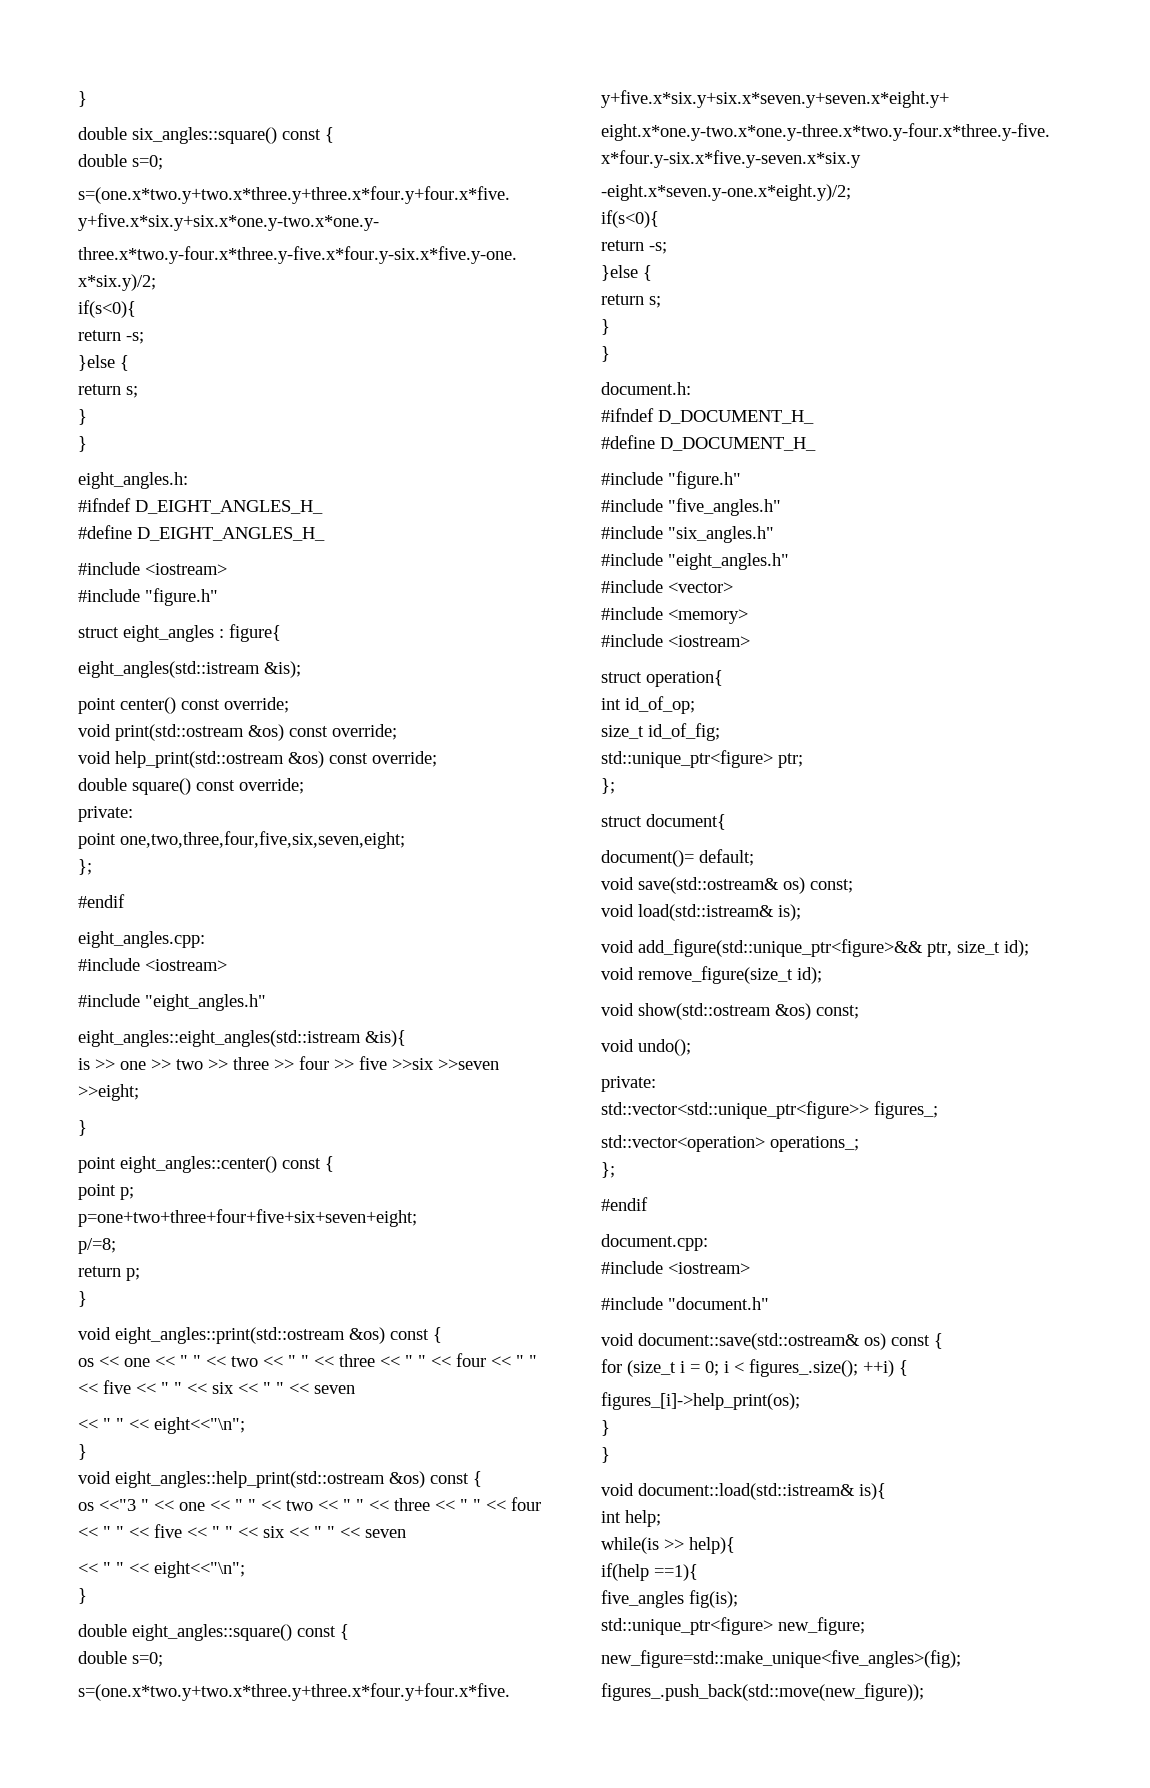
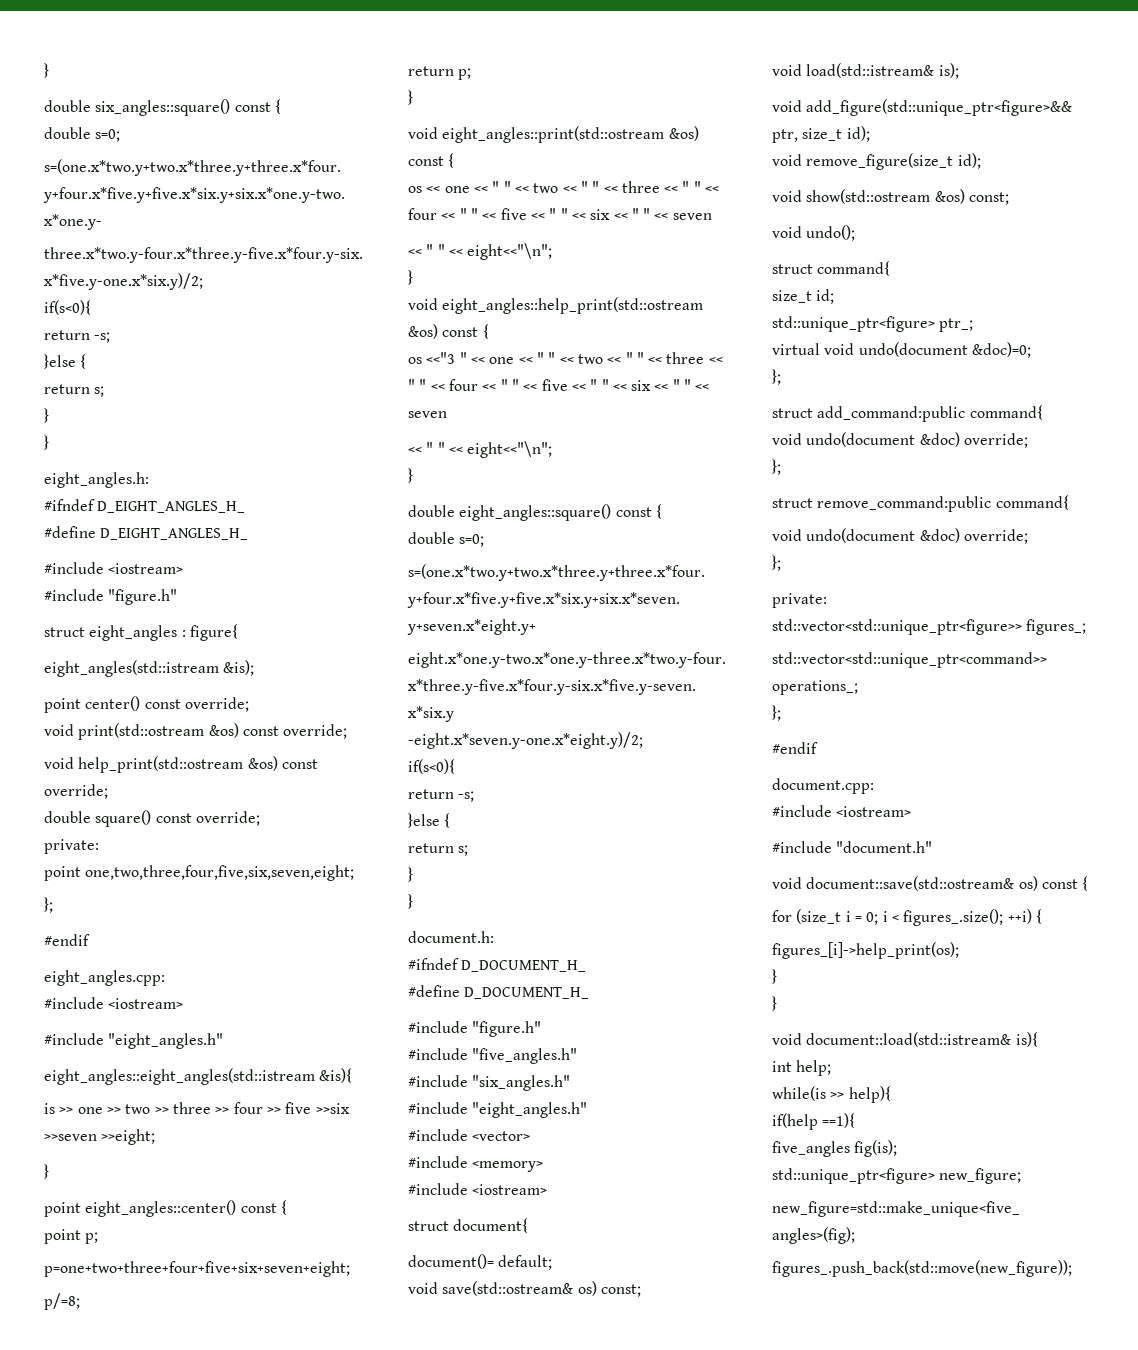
- struct operation{
- int id_of_op;
- size_t id_of_fig;
- std::unique_ptr<figure> ptr;
- };
+ struct command{
+ size_t id;
+ std::unique_ptr<figure> ptr_;
+ virtual void undo(document &doc)=0;
+ };
+ struct add_command:public command{
+ void undo(document &doc) override;
+ };
+ struct remove_command:public command{
+ void undo(document &doc) override;
+ };
- std::vector<operation> operations_;
+ std::vector<std::unique_ptr<command>> operations_;

